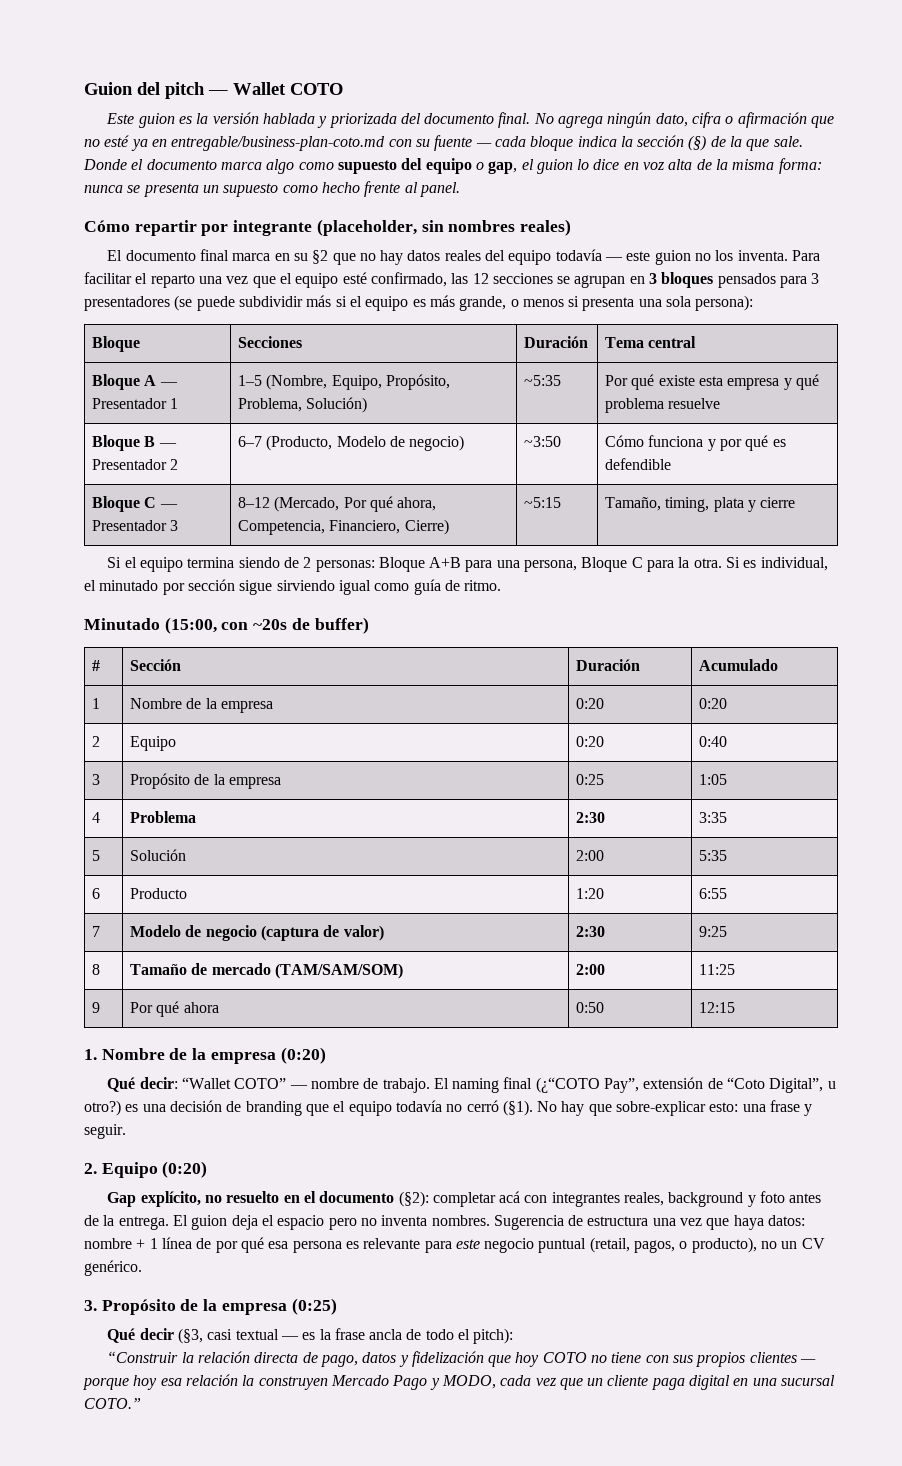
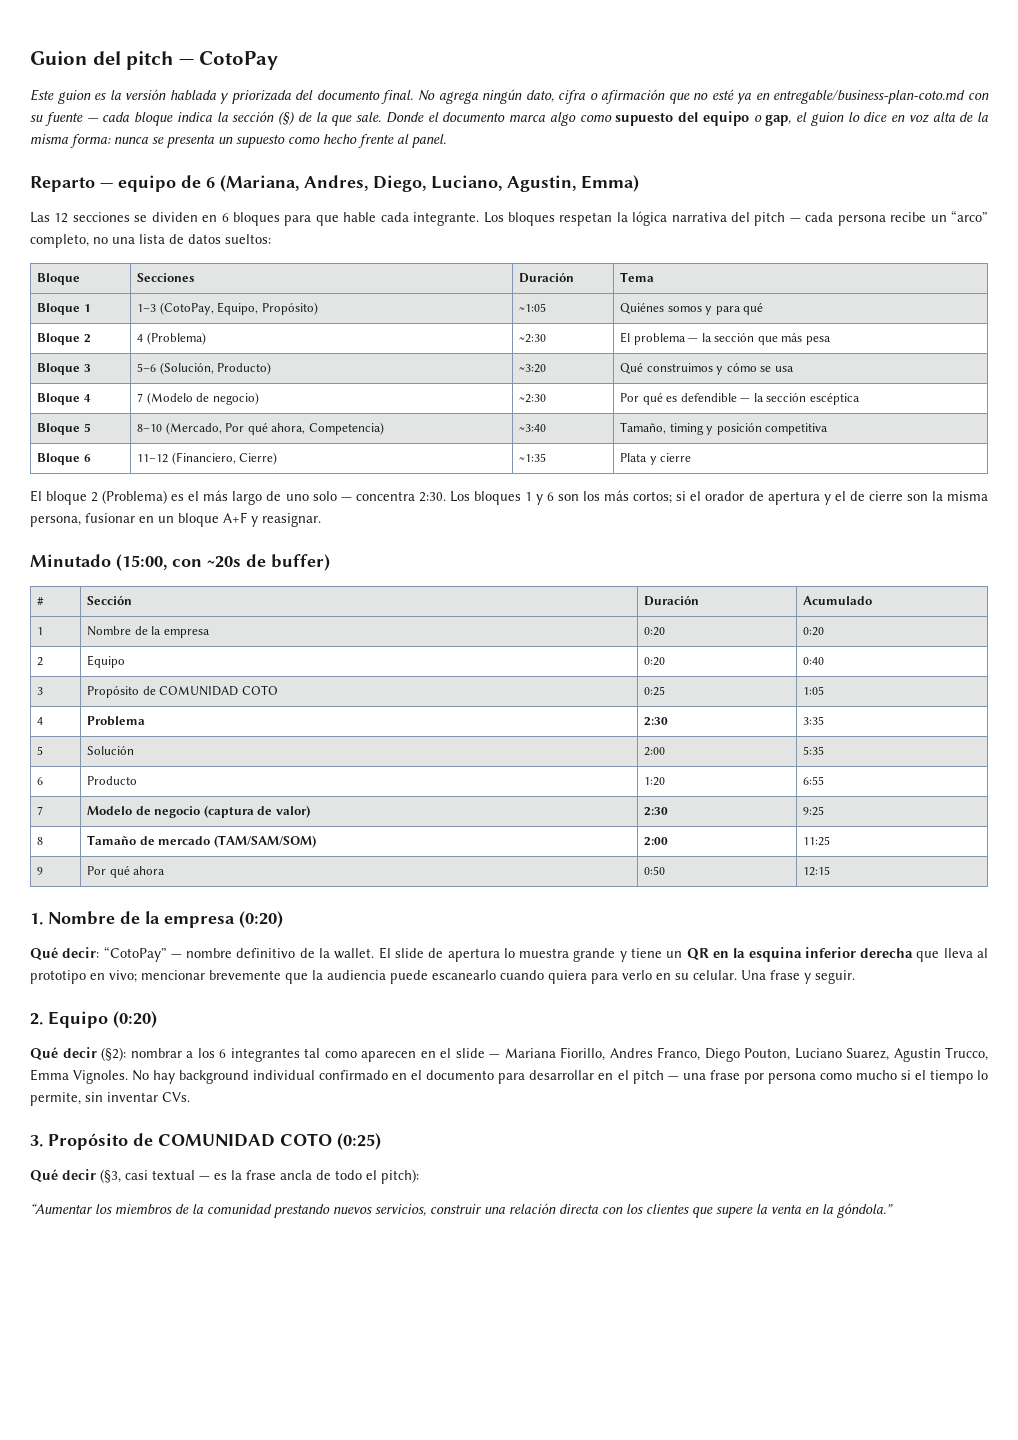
- Guion del pitch — Wallet COTO
+ Guion del pitch — CotoPay
- Cómo repartir por integrante (placeholder, sin nombres reales)
- El documento final marca en su §2 que no hay datos reales del equipo todavía — este guion no los inventa. Para facilitar el reparto una vez que el equipo esté confirmado, las 12 secciones se agrupan en 3 bloques pensados para 3 presentadores (se puede subdividir más si el equipo es más grande, o menos si presenta una sola persona):
+ Reparto — equipo de 6 (Mariana, Andres, Diego, Luciano, Agustin, Emma)
+ Las 12 secciones se dividen en 6 bloques para que hable cada integrante. Los bloques respetan la lógica narrativa del pitch — cada persona recibe un “arco” completo, no una lista de datos sueltos:
- Bloque | Secciones | Duración | Tema central
- Bloque A — Presentador 1 | 1–5 (Nombre, Equipo, Propósito, Problema, Solución) | ~5:35 | Por qué existe esta empresa y qué problema resuelve
- Bloque B — Presentador 2 | 6–7 (Producto, Modelo de negocio) | ~3:50 | Cómo funciona y por qué es defendible
- Bloque C — Presentador 3 | 8–12 (Mercado, Por qué ahora, Competencia, Financiero, Cierre) | ~5:15 | Tamaño, timing, plata y cierre
- Si el equipo termina siendo de 2 personas: Bloque A+B para una persona, Bloque C para la otra. Si es individual, el minutado por sección sigue sirviendo igual como guía de ritmo.
+ Bloque | Secciones | Duración | Tema
+ Bloque 1 | 1–3 (CotoPay, Equipo, Propósito) | ~1:05 | Quiénes somos y para qué
+ Bloque 2 | 4 (Problema) | ~2:30 | El problema — la sección que más pesa
+ Bloque 3 | 5–6 (Solución, Producto) | ~3:20 | Qué construimos y cómo se usa
+ Bloque 4 | 7 (Modelo de negocio) | ~2:30 | Por qué es defendible — la sección escéptica
+ Bloque 5 | 8–10 (Mercado, Por qué ahora, Competencia) | ~3:40 | Tamaño, timing y posición competitiva
+ Bloque 6 | 11–12 (Financiero, Cierre) | ~1:35 | Plata y cierre
+ El bloque 2 (Problema) es el más largo de uno solo — concentra 2:30. Los bloques 1 y 6 son los más cortos; si el orador de apertura y el de cierre son la misma persona, fusionar en un bloque A+F y reasignar.
- 3 | Propósito de la empresa | 0:25 | 1:05
+ 3 | Propósito de COMUNIDAD COTO | 0:25 | 1:05
- Qué decir: “Wallet COTO” — nombre de trabajo. El naming final (¿“COTO Pay”, extensión de “Coto Digital”, u otro?) es una decisión de branding que el equipo todavía no cerró (§1). No hay que sobre-explicar esto: una frase y seguir.
+ Qué decir: “CotoPay” — nombre definitivo de la wallet. El slide de apertura lo muestra grande y tiene un QR en la esquina inferior derecha que lleva al prototipo en vivo; mencionar brevemente que la audiencia puede escanearlo cuando quiera para verlo en su celular. Una frase y seguir.
- Gap explícito, no resuelto en el documento (§2): completar acá con integrantes reales, background y foto antes de la entrega. El guion deja el espacio pero no inventa nombres. Sugerencia de estructura una vez que haya datos: nombre + 1 línea de por qué esa persona es relevante para este negocio puntual (retail, pagos, o producto), no un CV genérico.
+ Qué decir (§2): nombrar a los 6 integrantes tal como aparecen en el slide — Mariana Fiorillo, Andres Franco, Diego Pouton, Luciano Suarez, Agustin Trucco, Emma Vignoles. No hay background individual confirmado en el documento para desarrollar en el pitch — una frase por persona como mucho si el tiempo lo permite, sin inventar CVs.
- 3. Propósito de la empresa (0:25)
+ 3. Propósito de COMUNIDAD COTO (0:25)
- “Construir la relación directa de pago, datos y fidelización que hoy COTO no tiene con sus propios clientes — porque hoy esa relación la construyen Mercado Pago y MODO, cada vez que un cliente paga digital en una sucursal COTO.”
+ “Aumentar los miembros de la comunidad prestando nuevos servicios, construir una relación directa con los clientes que supere la venta en la góndola.”

